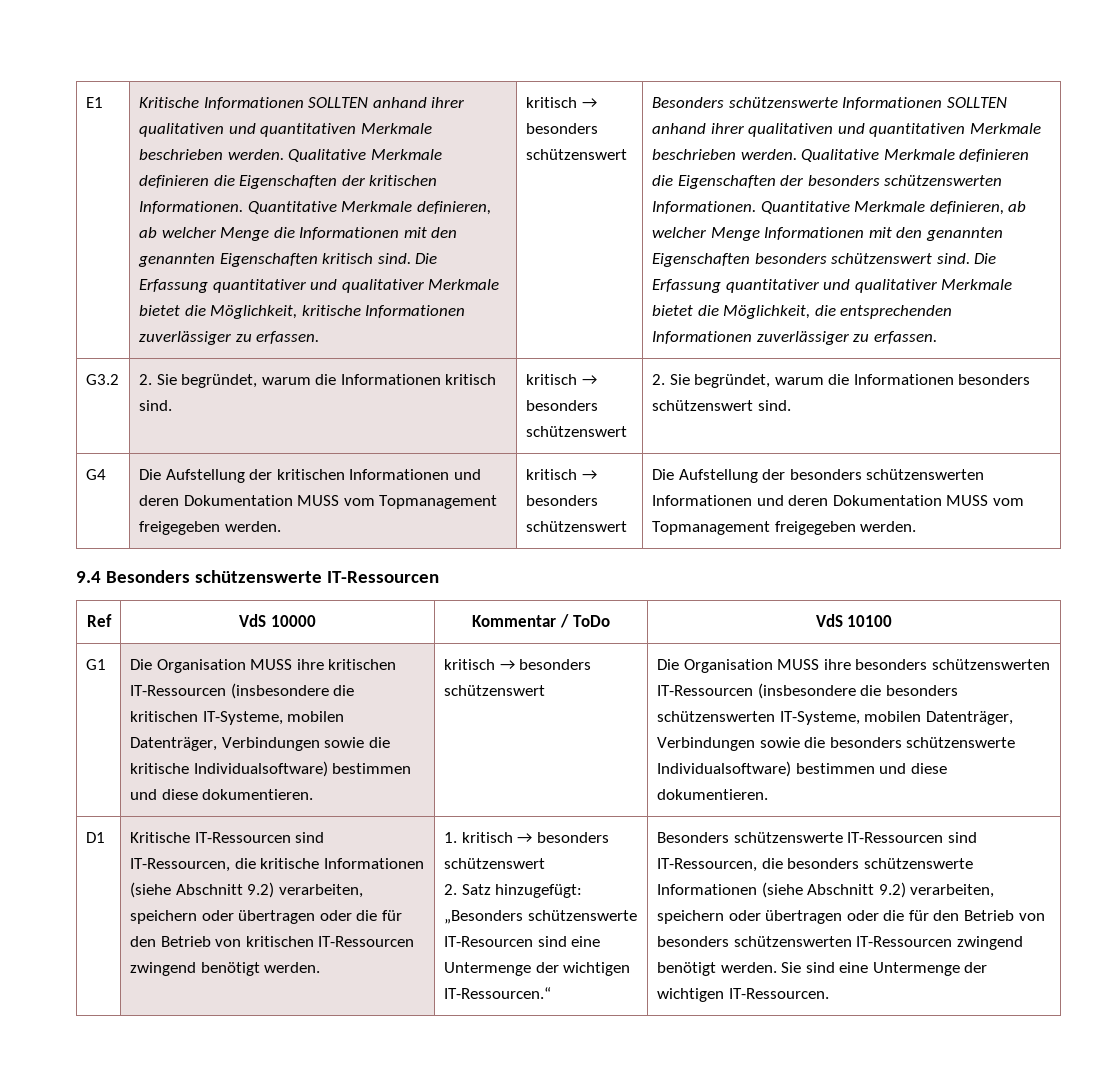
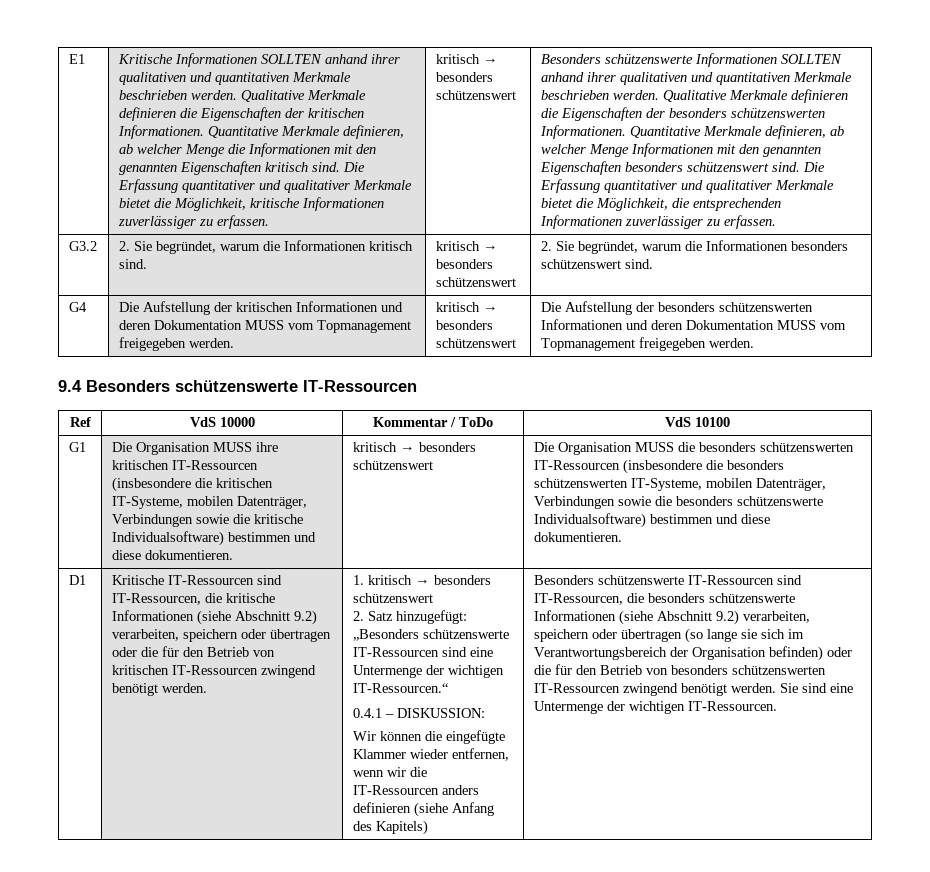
- Die Organisation MUSS ihre besonders schützenswerten IT-Ressourcen (insbesondere die besonders schützenswerten IT-Systeme, mobilen Datenträger, Verbindungen sowie die besonders schützenswerte Individualsoftware) bestimmen und diese dokumentieren.
+ Die Organisation MUSS die besonders schützenswerten IT-Ressourcen (insbesondere die besonders schützenswerten IT-Systeme, mobilen Datenträger, Verbindungen sowie die besonders schützenswerte Individualsoftware) bestimmen und diese dokumentieren.
- 2. Satz hinzugefügt: „Besonders schützenswerte IT-Resourcen sind eine Untermenge der wichtigen IT-Ressourcen.“
+ 2. Satz hinzugefügt: „Besonders schützenswerte IT-Ressourcen sind eine Untermenge der wichtigen IT-Ressourcen.“
+ 0.4.1 – DISKUSSION:
+ Wir können die eingefügte Klammer wieder entfernen, wenn wir die IT-Ressourcen anders definieren (siehe Anfang des Kapitels)
- Besonders schützenswerte IT-Ressourcen sind IT-Ressourcen, die besonders schützenswerte Informationen (siehe Abschnitt 9.2) verarbeiten, speichern oder übertragen oder die für den Betrieb von besonders schützenswerten IT-Ressourcen zwingend benötigt werden.
+ Besonders schützenswerte IT-Ressourcen sind IT-Ressourcen, die besonders schützenswerte Informationen (siehe Abschnitt 9.2) verarbeiten, speichern oder übertragen (so lange sie sich im Verantwortungsbereich der Organisation befinden) oder die für den Betrieb von besonders schützenswerten IT-Ressourcen zwingend benötigt werden.

